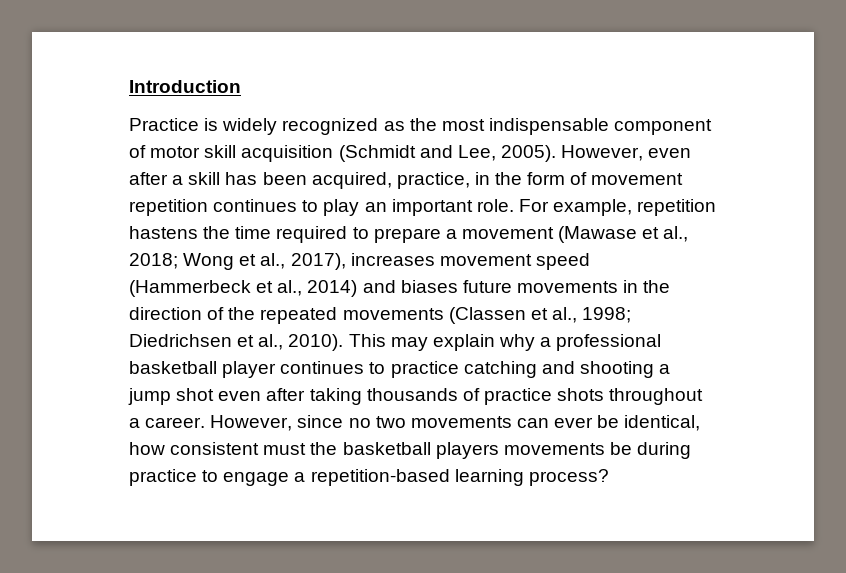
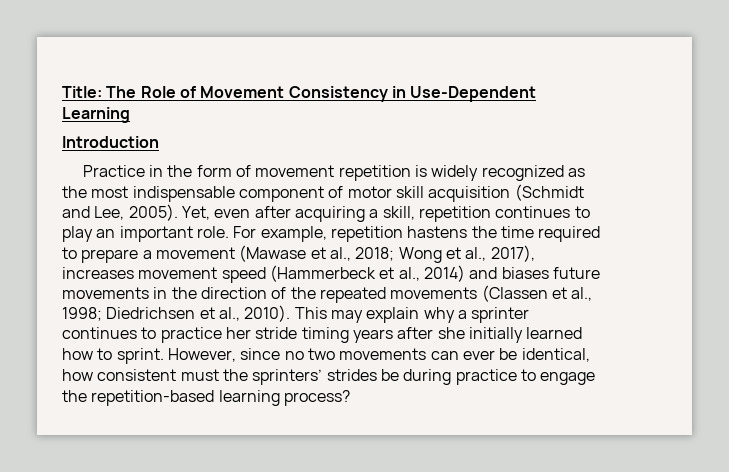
+ Title: The Role of Movement Consistency in Use-Dependent Learning
  Introduction
- Practice is widely recognized as the most indispensable component of motor skill acquisition (Schmidt and Lee, 2005).
+ Practice in the form of movement repetition is widely recognized as the most indispensable component of motor skill acquisition (Schmidt and Lee, 2005).
- However, even after a skill has been acquired, practice, in the form of movement repetition continues to play an important role.
+ Yet, even after acquiring a skill, repetition continues to play an important role.
- This may explain why a professional basketball player continues to practice catching and shooting a jump shot even after taking thousands of practice shots throughout a career.
+ This may explain why a sprinter continues to practice her stride timing years after she initially learned how to sprint.
- However, since no two movements can ever be identical, how consistent must the basketball players movements be during practice to engage a repetition-based learning process?
+ However, since no two movements can ever be identical, how consistent must the sprinters’ strides be during practice to engage the repetition-based learning process?

